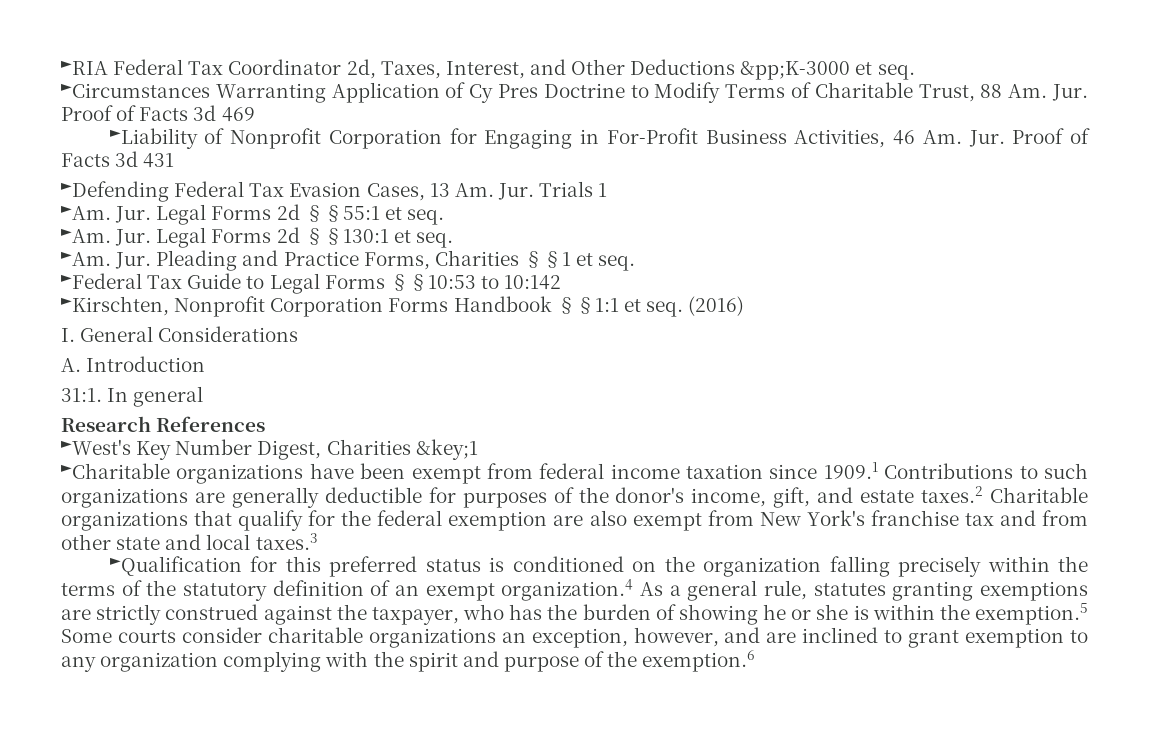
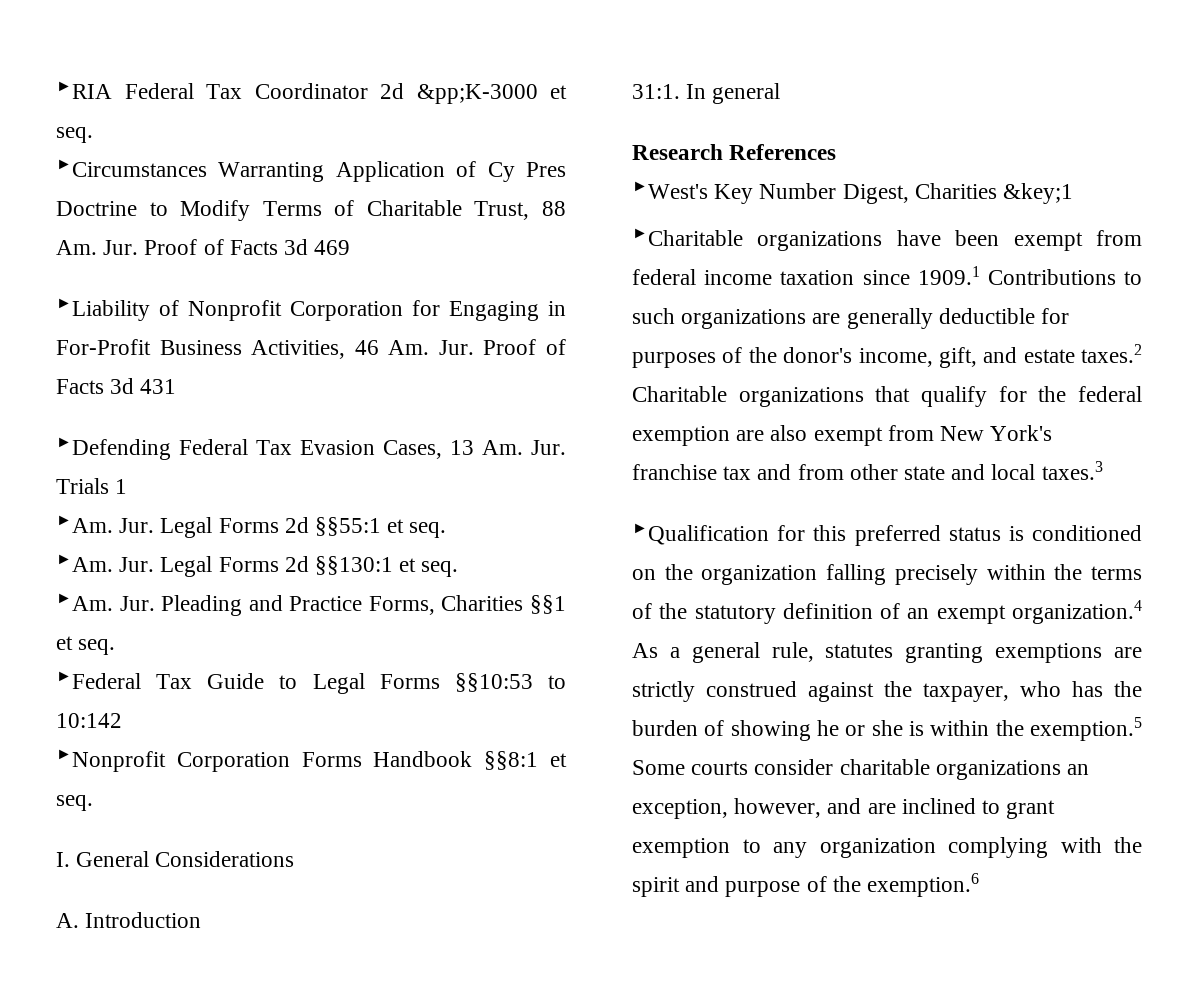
- ►RIA Federal Tax Coordinator 2d, Taxes, Interest, and Other Deductions &pp;K-3000 et seq.
+ ►RIA Federal Tax Coordinator 2d &pp;K-3000 et seq.
- ►Kirschten, Nonprofit Corporation Forms Handbook §§1:1 et seq. (2016)
+ ►Nonprofit Corporation Forms Handbook §§8:1 et seq.

